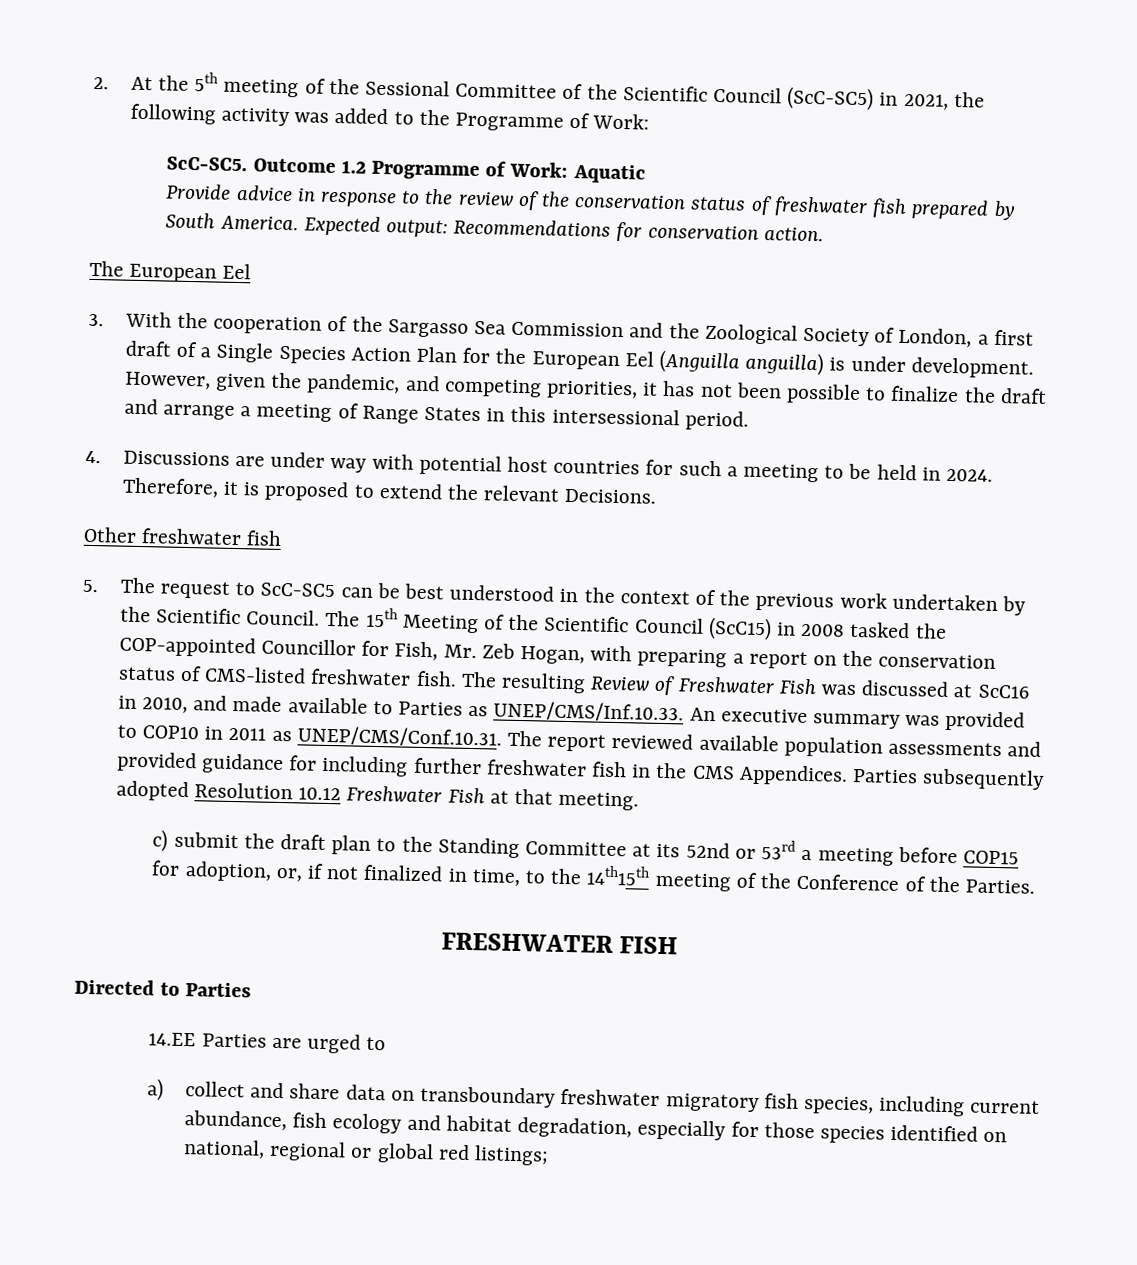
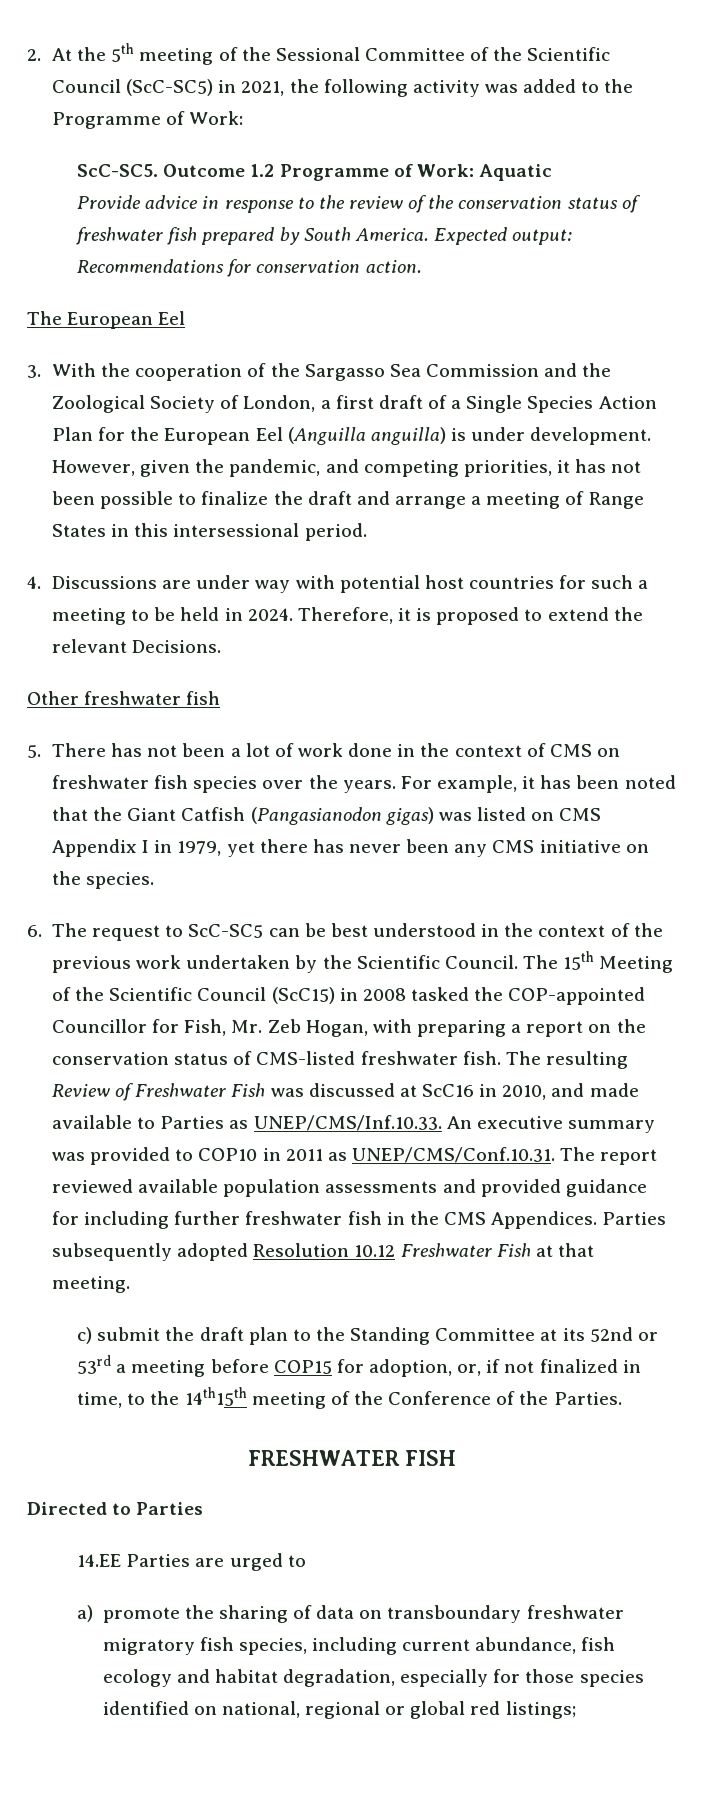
- 5. The request to ScC-SC5 can be best understood in the context of the previous work undertaken by the Scientific Council.
+ 5. There has not been a lot of work done in the context of CMS on freshwater fish species over the years. For example, it has been noted that the Giant Catfish (Pangasianodon gigas) was listed on CMS Appendix I in 1979, yet there has never been any CMS initiative on the species.
+ 6. The request to ScC-SC5 can be best understood in the context of the previous work undertaken by the Scientific Council.
- a) collect and share data on transboundary freshwater migratory fish species, including current abundance, fish ecology and habitat degradation, especially for those species identified on national, regional or global red listings;
+ a) promote the sharing of data on transboundary freshwater migratory fish species, including current abundance, fish ecology and habitat degradation, especially for those species identified on national, regional or global red listings;

